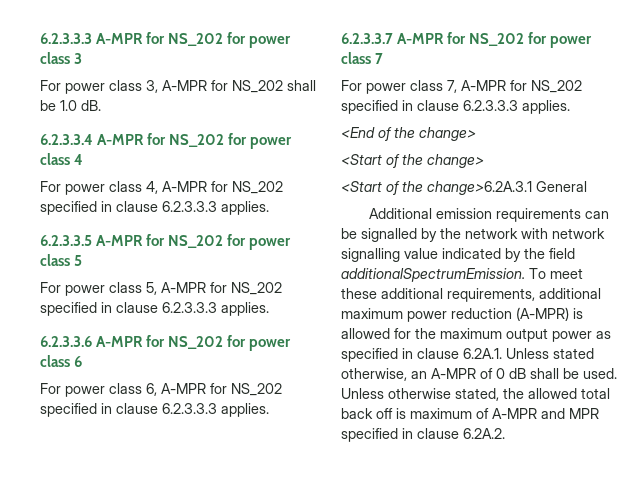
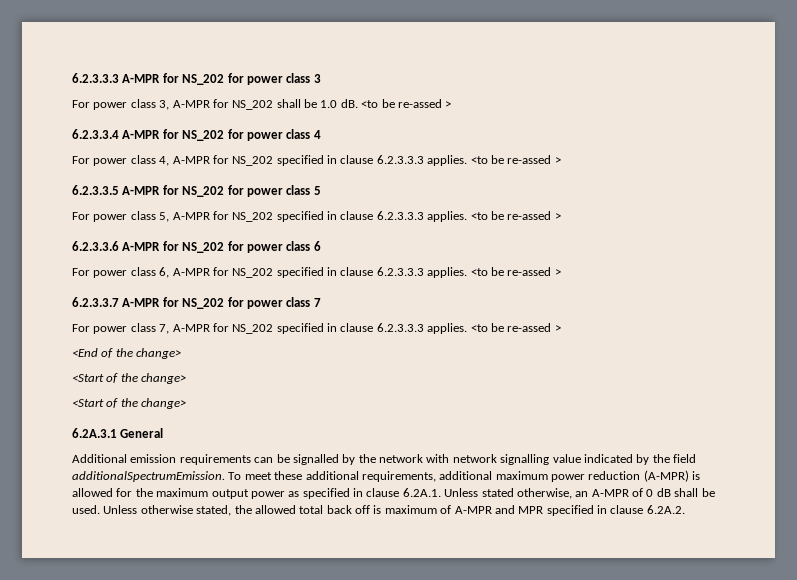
- For power class 3, A-MPR for NS_202 shall be 1.0 dB.
+ For power class 3, A-MPR for NS_202 shall be 1.0 dB. <to be re-assed >
- For power class 4, A-MPR for NS_202 specified in clause 6.2.3.3.3 applies.
+ For power class 4, A-MPR for NS_202 specified in clause 6.2.3.3.3 applies. <to be re-assed >
- For power class 5, A-MPR for NS_202 specified in clause 6.2.3.3.3 applies.
+ For power class 5, A-MPR for NS_202 specified in clause 6.2.3.3.3 applies. <to be re-assed >
- For power class 6, A-MPR for NS_202 specified in clause 6.2.3.3.3 applies.
+ For power class 6, A-MPR for NS_202 specified in clause 6.2.3.3.3 applies. <to be re-assed >
- For power class 7, A-MPR for NS_202 specified in clause 6.2.3.3.3 applies.
+ For power class 7, A-MPR for NS_202 specified in clause 6.2.3.3.3 applies. <to be re-assed >
  <End of the change>
  <Start of the change>
- <Start of the change>6.2A.3.1 General
+ <Start of the change>
+ 6.2A.3.1 General

